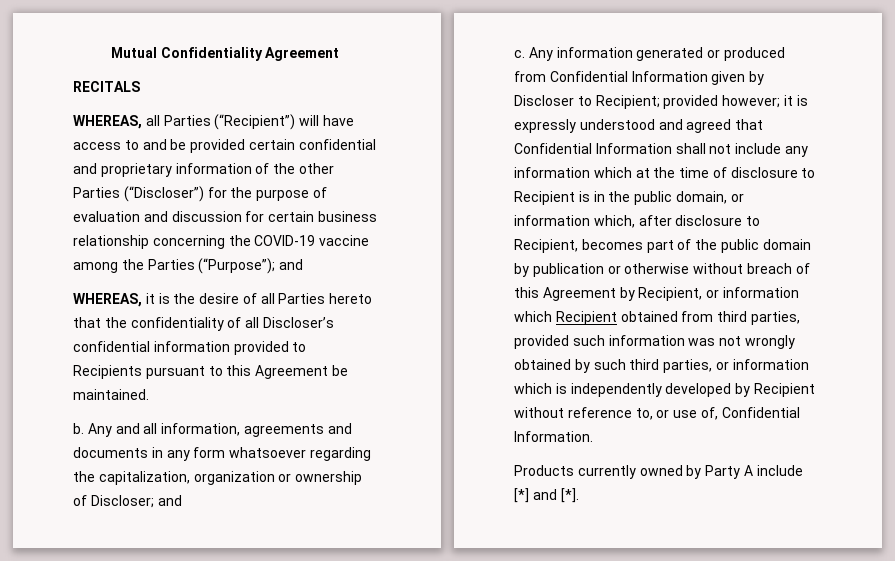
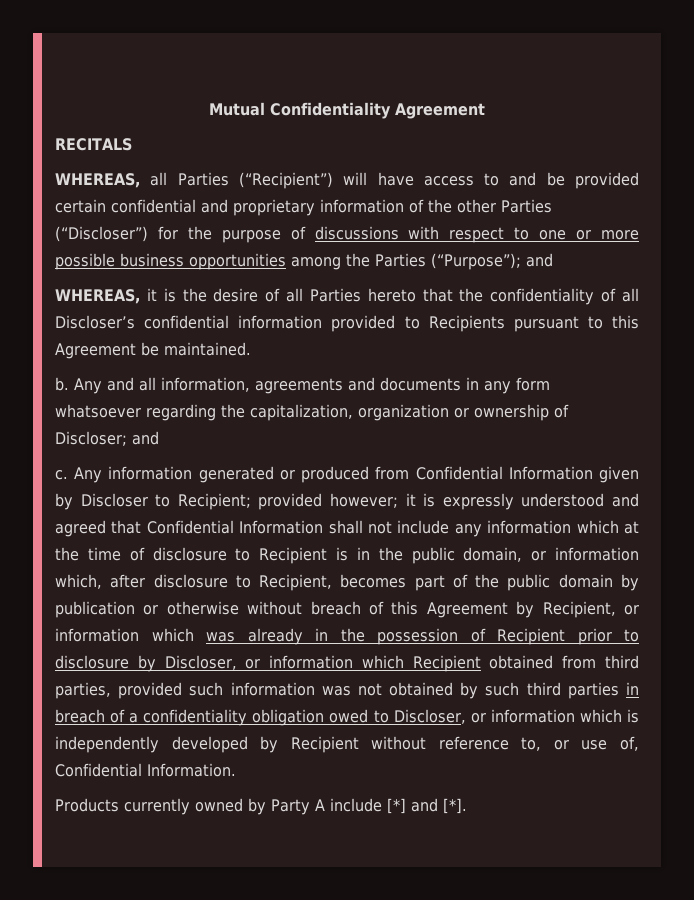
- WHEREAS, all Parties (“Recipient”) will have access to and be provided certain confidential and proprietary information of the other Parties (“Discloser”) for the purpose of evaluation and discussion for certain business relationship concerning the COVID-19 vaccine among the Parties (“Purpose”); and
+ WHEREAS, all Parties (“Recipient”) will have access to and be provided certain confidential and proprietary information of the other Parties (“Discloser”) for the purpose of discussions with respect to one or more possible business opportunities among the Parties (“Purpose”); and
- it is expressly understood and agreed that Confidential Information shall not include any information which at the time of disclosure to Recipient is in the public domain, or information which, after disclosure to Recipient, becomes part of the public domain by publication or otherwise without breach of this Agreement by Recipient, or information which Recipient obtained from third parties, provided such information was not wrongly obtained by such third parties, or information which is independently developed by Recipient without reference to, or use of, Confidential Information.
+ it is expressly understood and agreed that Confidential Information shall not include any information which at the time of disclosure to Recipient is in the public domain, or information which, after disclosure to Recipient, becomes part of the public domain by publication or otherwise without breach of this Agreement by Recipient, or information which was already in the possession of Recipient prior to disclosure by Discloser, or information which Recipient obtained from third parties, provided such information was not obtained by such third parties in breach of a confidentiality obligation owed to Discloser, or information which is independently developed by Recipient without reference to, or use of, Confidential Information.

